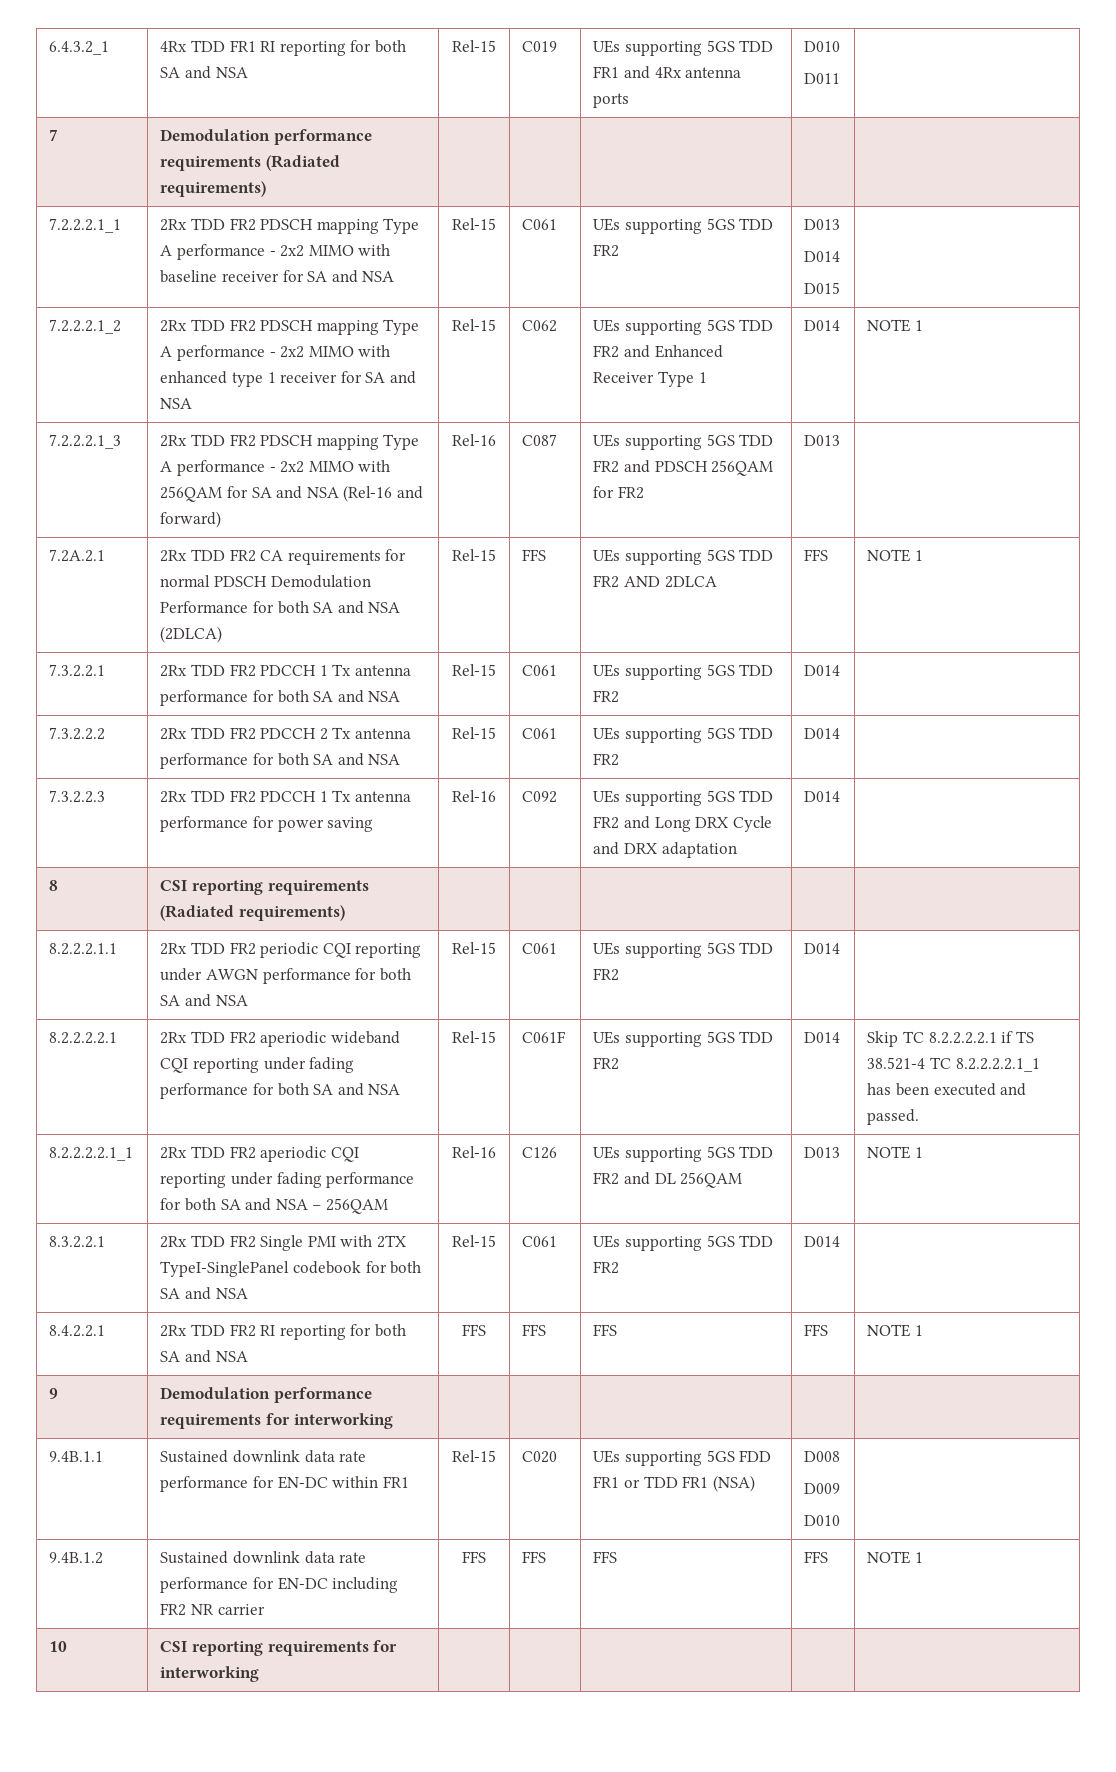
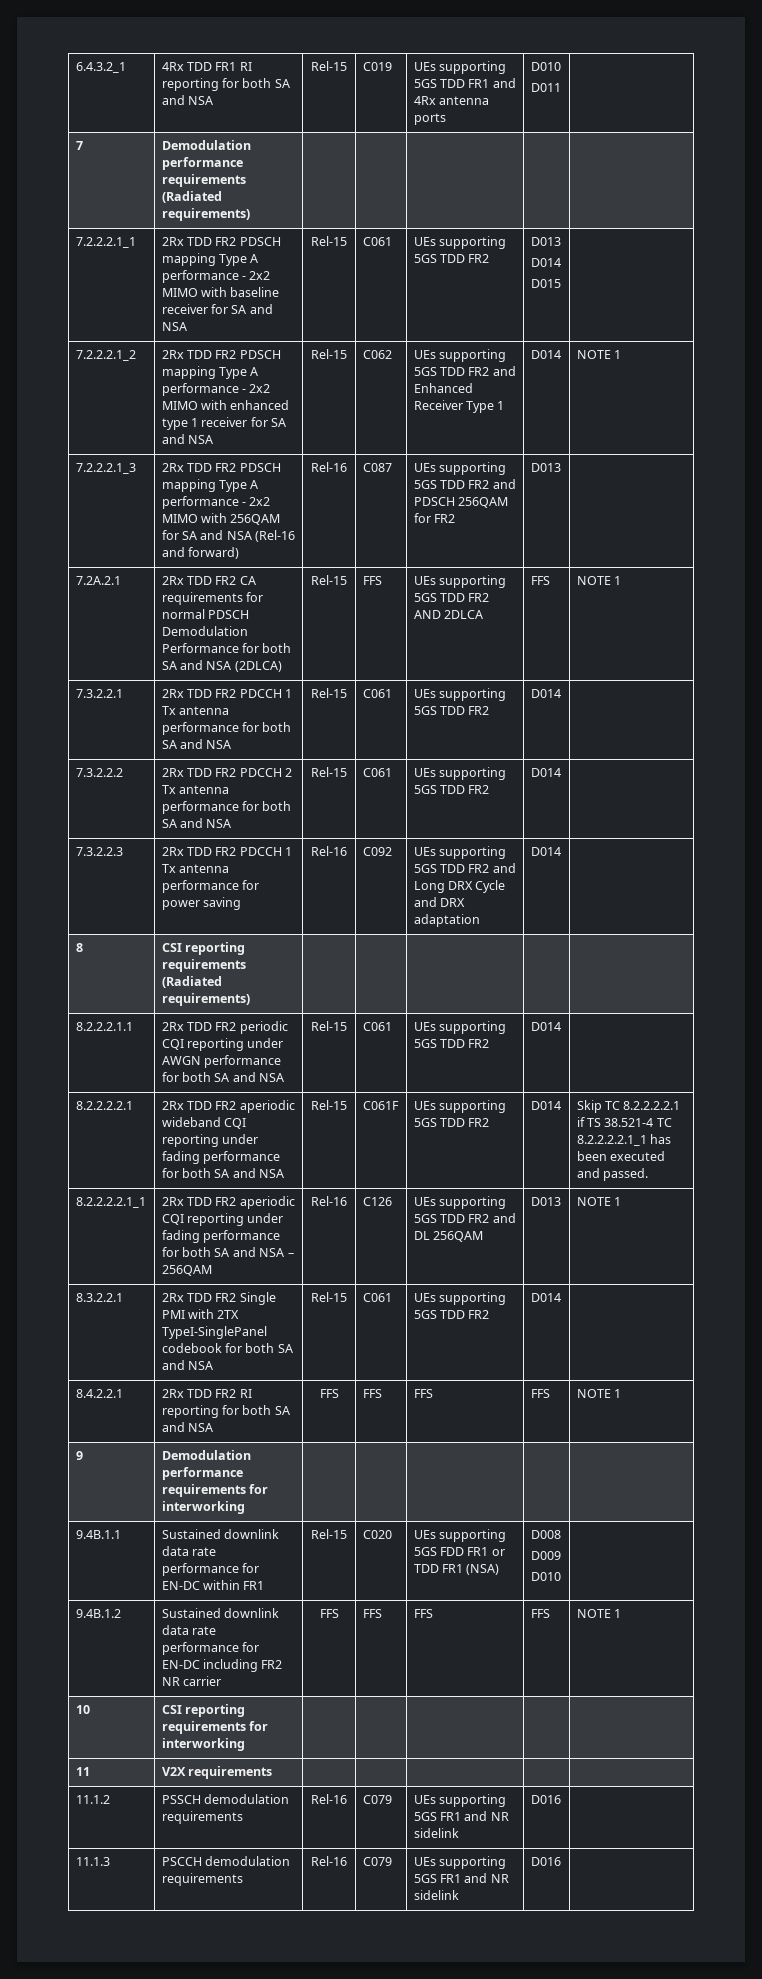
+ 11 | V2X requirements | | | | |
+ 11.1.2 | PSSCH demodulation requirements | Rel-16 | C079 | UEs supporting 5GS FR1 and NR sidelink | D016 |
+ 11.1.3 | PSCCH demodulation requirements | Rel-16 | C079 | UEs supporting 5GS FR1 and NR sidelink | D016 |

